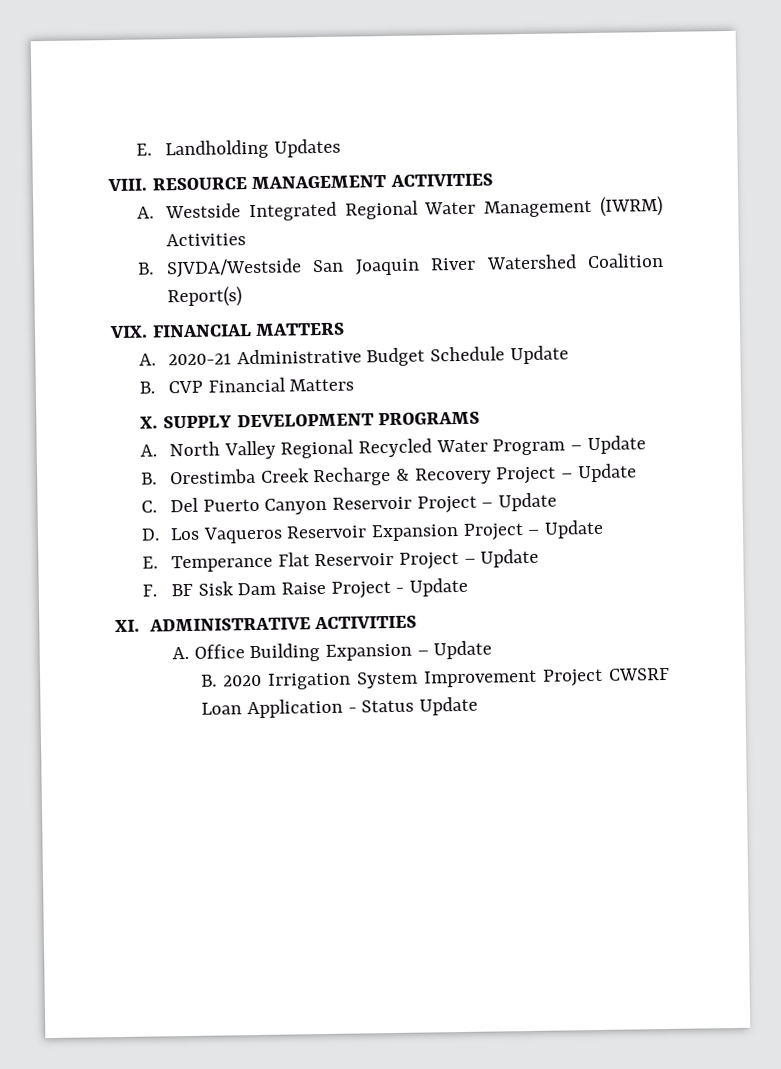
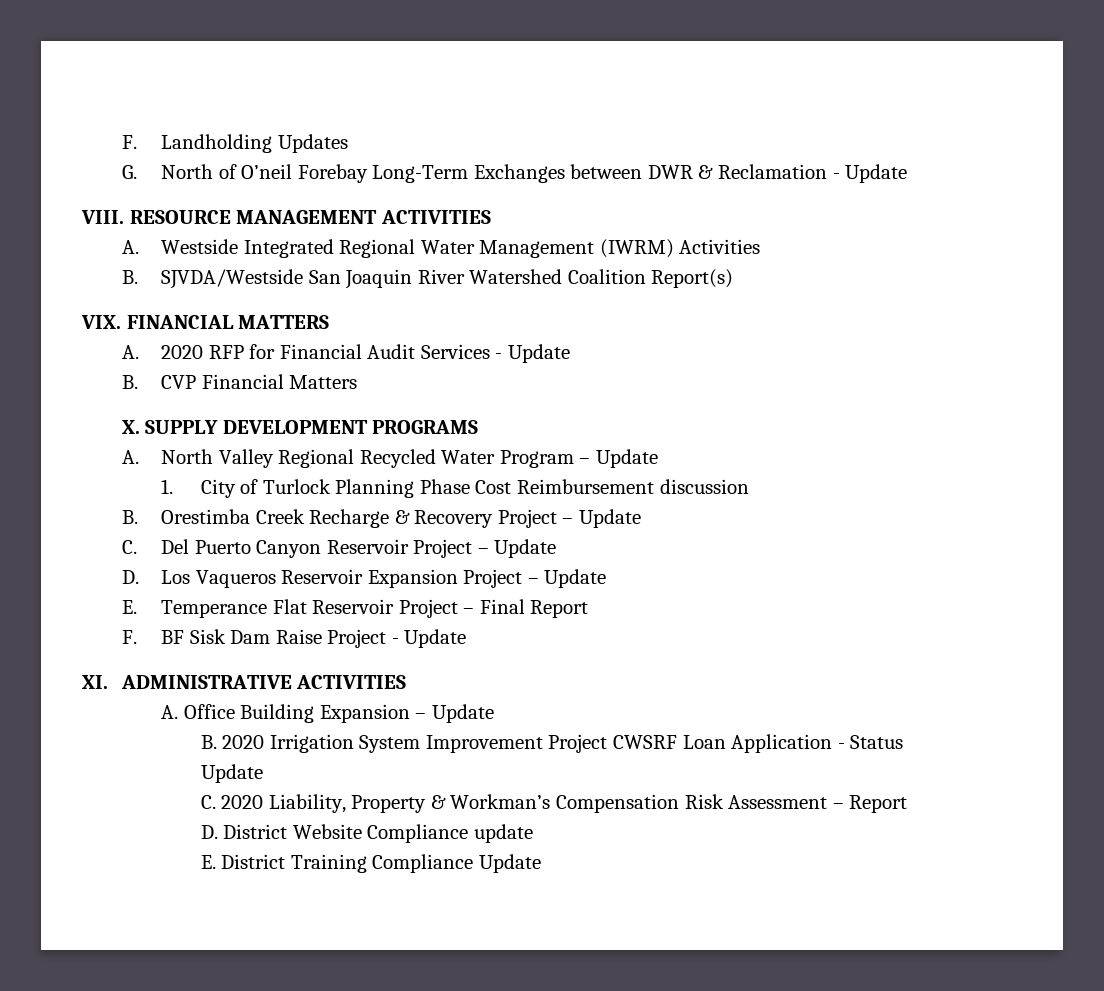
- E. Landholding Updates
+ F. Landholding Updates
+ G. North of O’neil Forebay Long-Term Exchanges between DWR & Reclamation - Update
- A. 2020-21 Administrative Budget Schedule Update
+ A. 2020 RFP for Financial Audit Services - Update
+ 1. City of Turlock Planning Phase Cost Reimbursement discussion
- E. Temperance Flat Reservoir Project – Update
+ E. Temperance Flat Reservoir Project – Final Report
+ C. 2020 Liability, Property & Workman’s Compensation Risk Assessment – Report
+ D. District Website Compliance update
+ E. District Training Compliance Update

